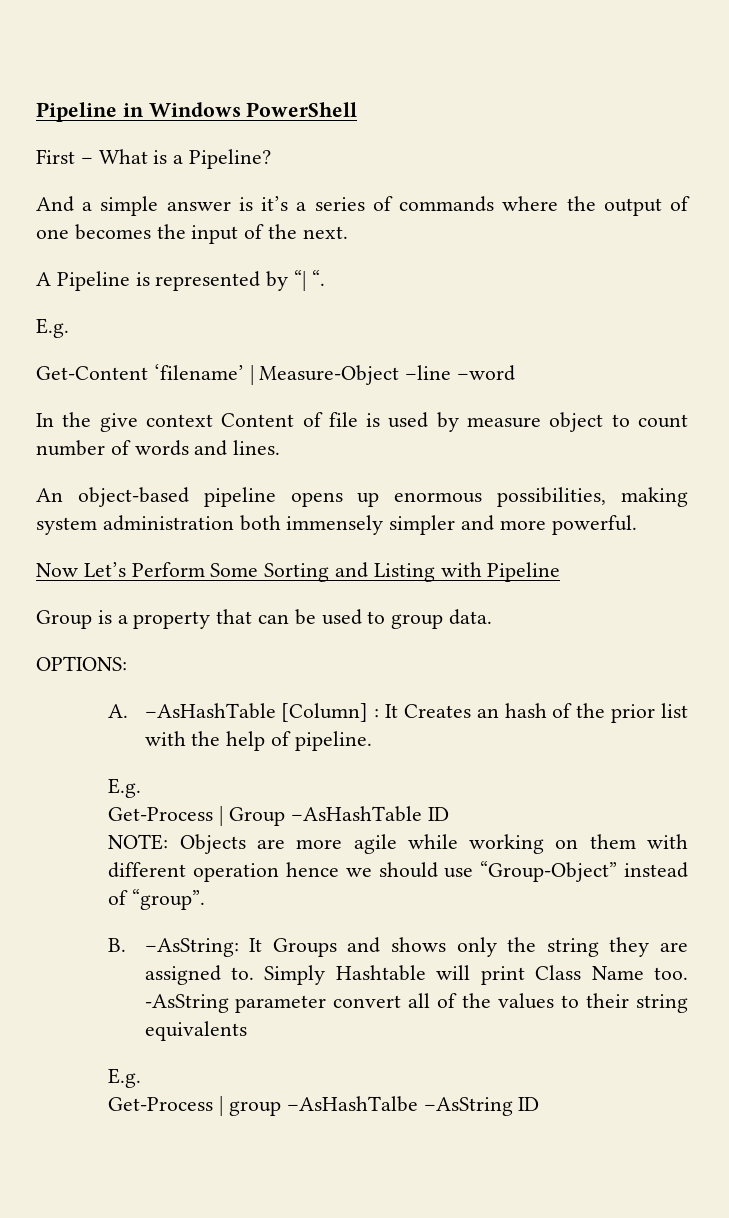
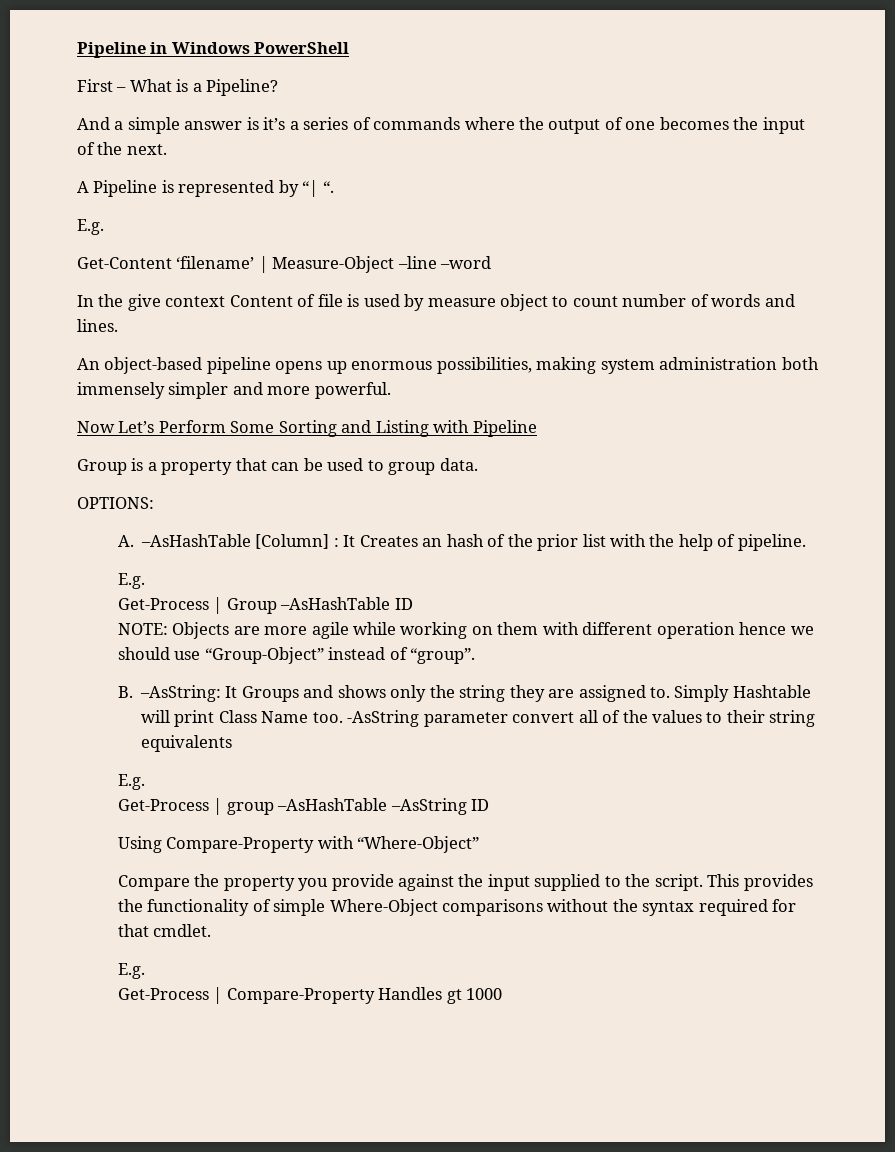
- Get-Process | group –AsHashTalbe –AsString ID
+ Get-Process | group –AsHashTable –AsString ID
+ Using Compare-Property with “Where-Object”
+ Compare the property you provide against the input supplied to the script. This provides the functionality of simple Where-Object comparisons without the syntax required for that cmdlet.
+ E.g.
+ Get-Process | Compare-Property Handles gt 1000

